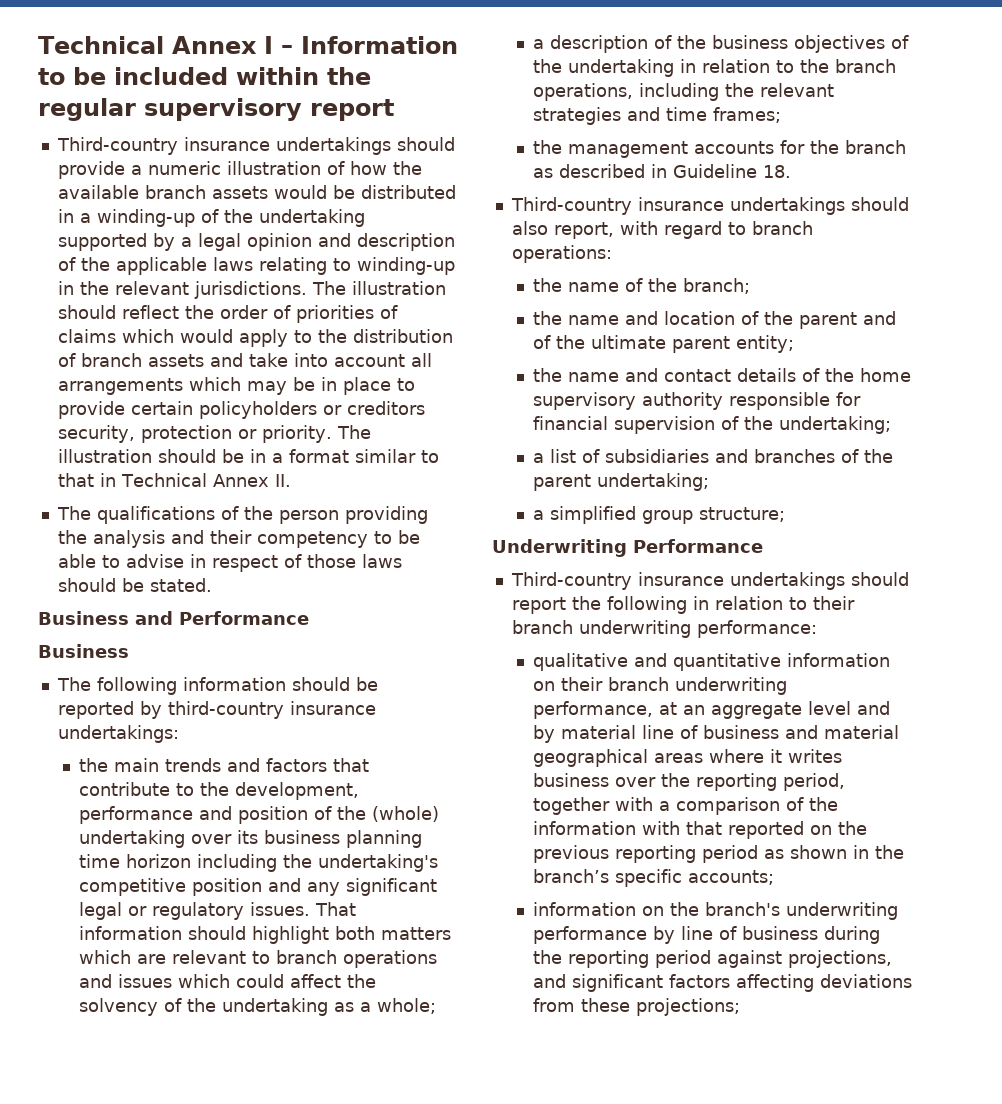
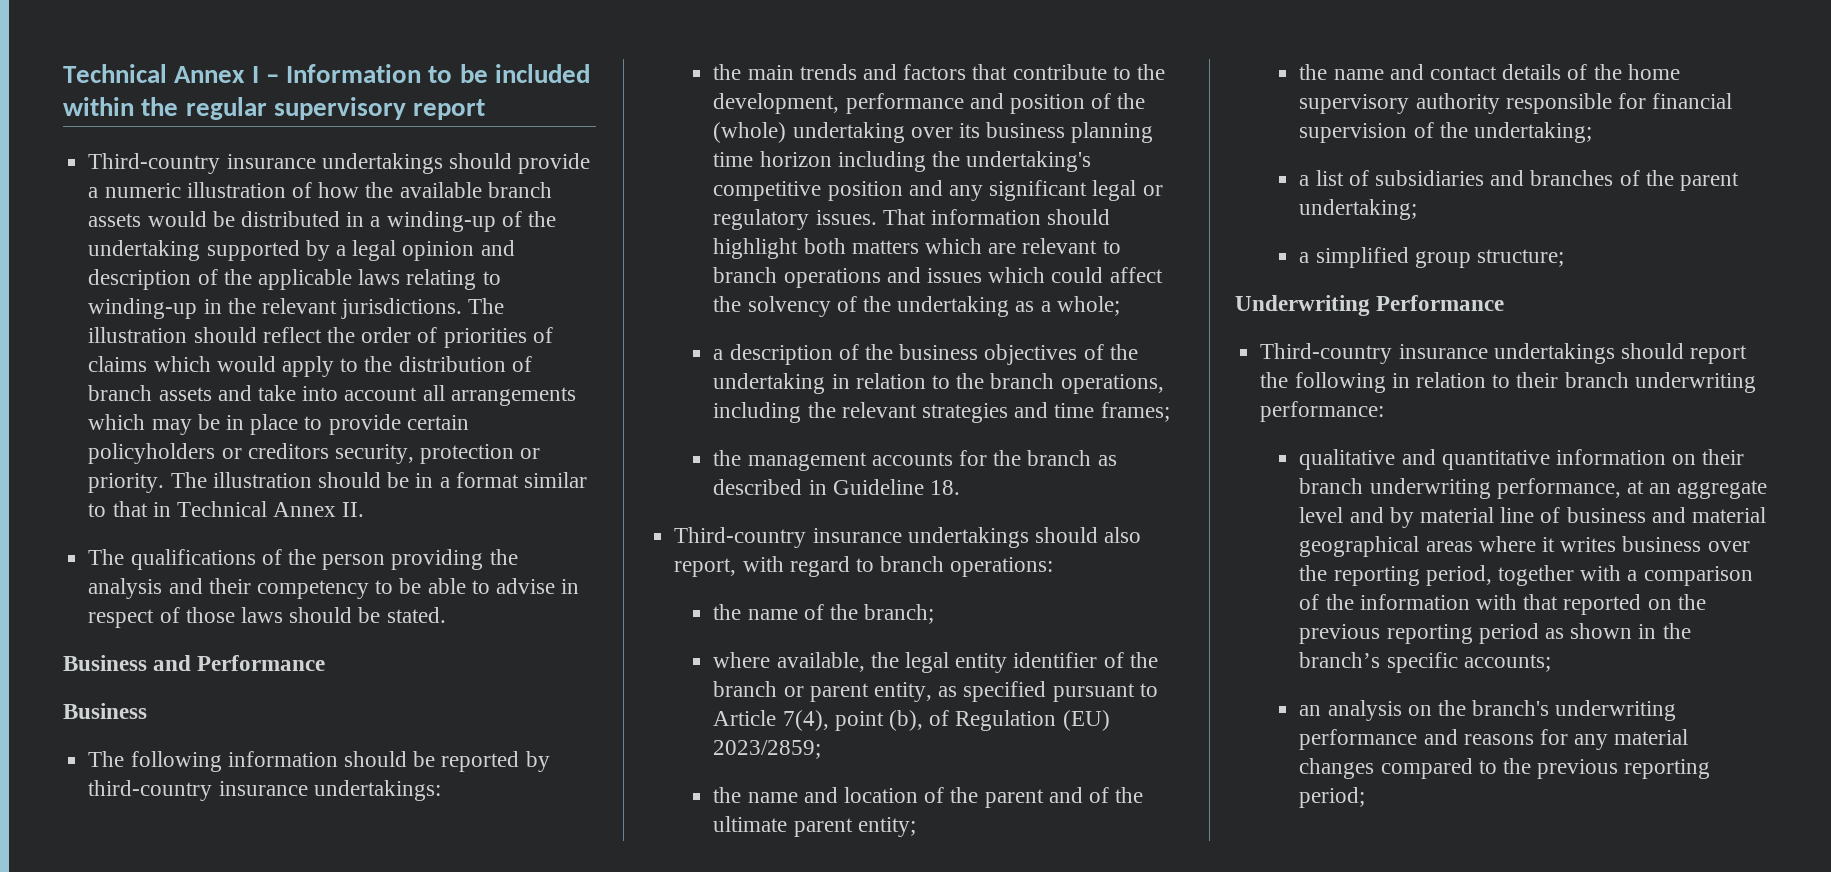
+ where available, the legal entity identifier of the branch or parent entity, as specified pursuant to Article 7(4), point (b), of Regulation (EU) 2023/2859;
- information on the branch's underwriting performance by line of business during the reporting period against projections, and significant factors affecting deviations from these projections;
+ an analysis on the branch's underwriting performance and reasons for any material changes compared to the previous reporting period;

